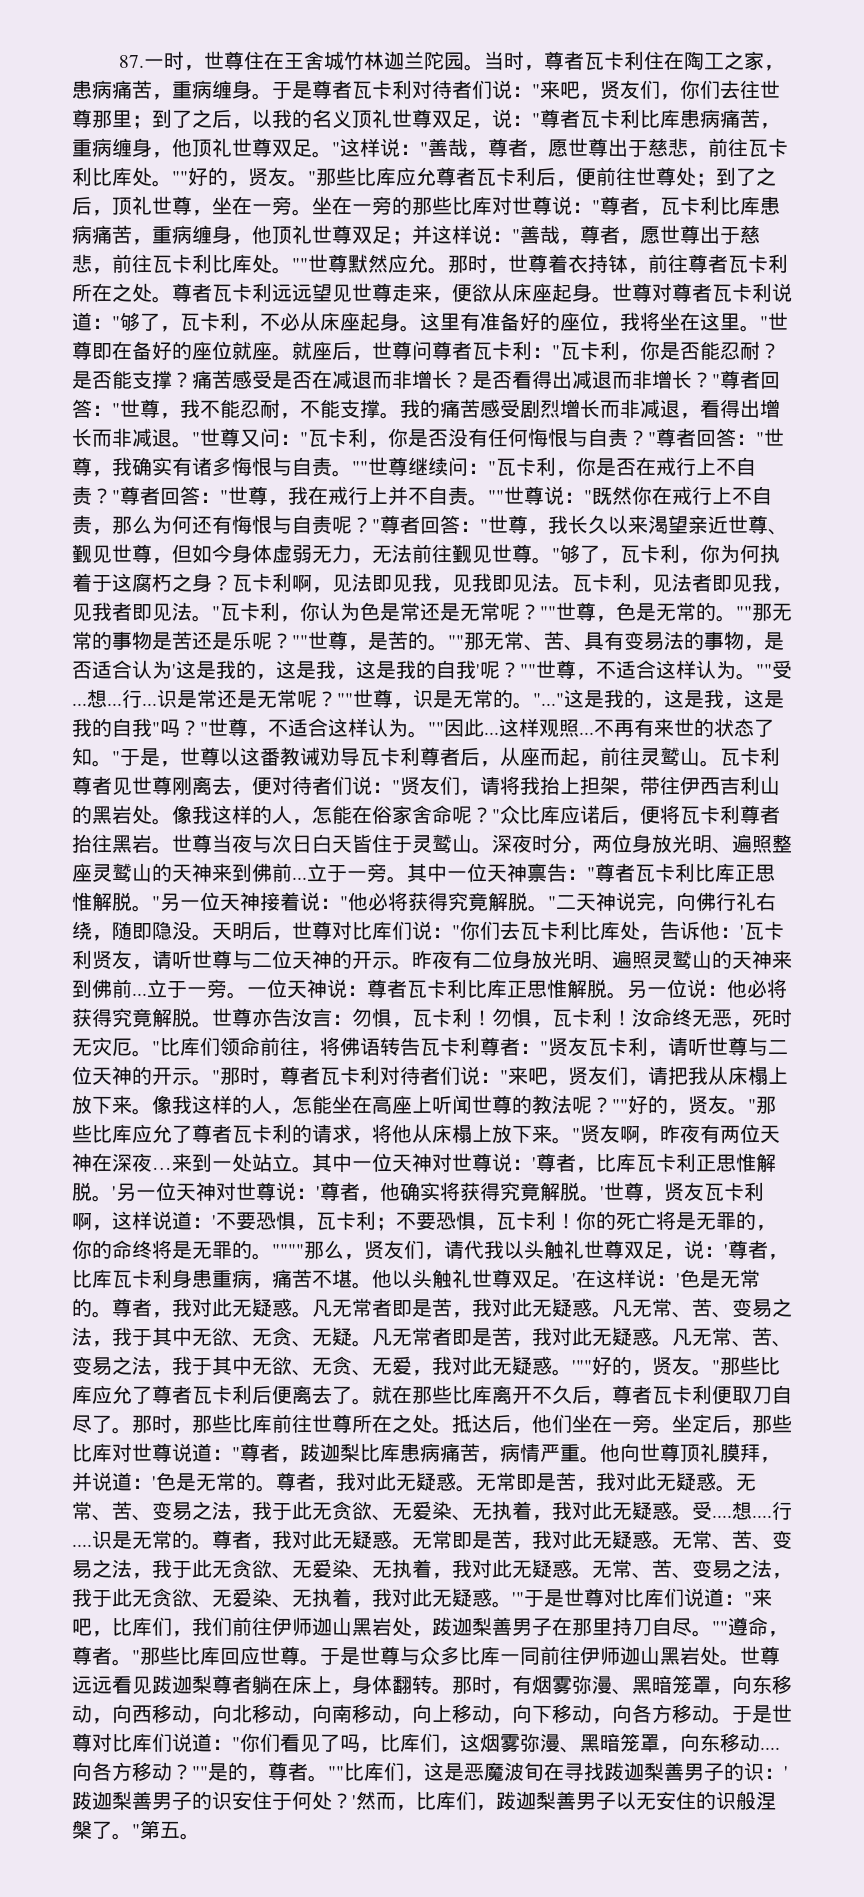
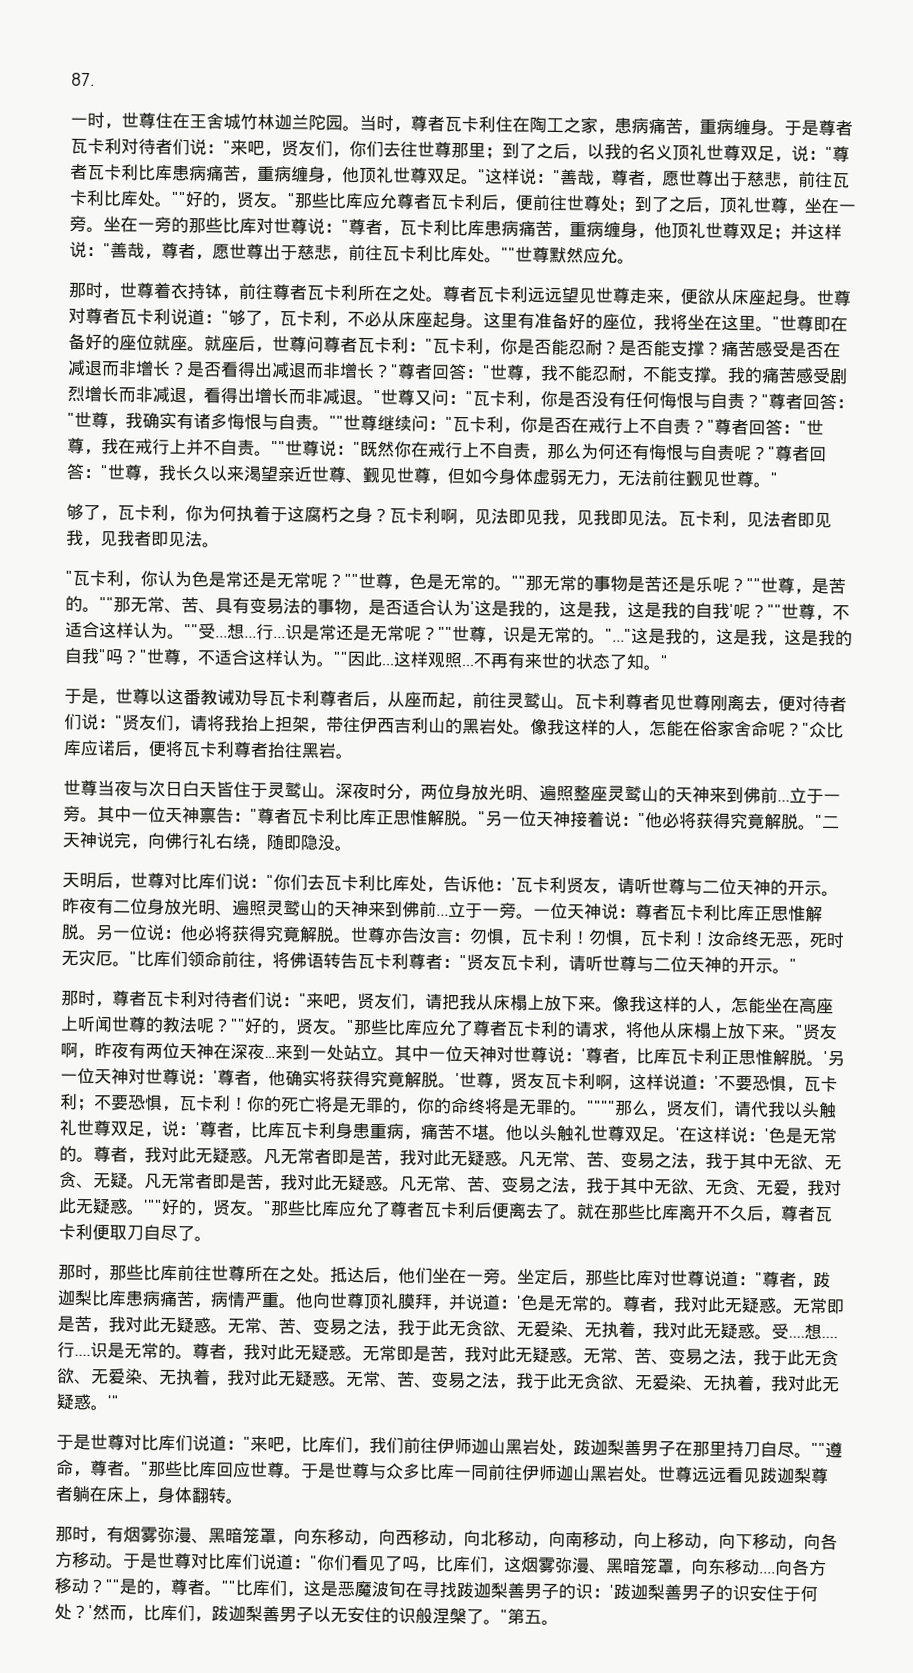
- 87.一时，世尊住在王舍城竹林迦兰陀园。
+ 87.
+ 一时，世尊住在王舍城竹林迦兰陀园。
- ""世尊默然应允。那时，世尊着衣持钵，前往尊者瓦卡利所在之处。
+ ""世尊默然应允。
+ 那时，世尊着衣持钵，前往尊者瓦卡利所在之处。
- "尊者回答："世尊，我长久以来渴望亲近世尊、觐见世尊，但如今身体虚弱无力，无法前往觐见世尊。"够了，瓦卡利，你为何执着于这腐朽之身？
+ "尊者回答："世尊，我长久以来渴望亲近世尊、觐见世尊，但如今身体虚弱无力，无法前往觐见世尊。"
+ 够了，瓦卡利，你为何执着于这腐朽之身？
- 瓦卡利，见法者即见我，见我者即见法。"瓦卡利，你认为色是常还是无常呢？
+ 瓦卡利，见法者即见我，见我者即见法。
+ "瓦卡利，你认为色是常还是无常呢？
- 不再有来世的状态了知。"于是，世尊以这番教诫劝导瓦卡利尊者后，从座而起，前往灵鹫山。
+ 不再有来世的状态了知。"
+ 于是，世尊以这番教诫劝导瓦卡利尊者后，从座而起，前往灵鹫山。
- "众比库应诺后，便将瓦卡利尊者抬往黑岩。世尊当夜与次日白天皆住于灵鹫山。
+ "众比库应诺后，便将瓦卡利尊者抬往黑岩。
+ 世尊当夜与次日白天皆住于灵鹫山。
- "二天神说完，向佛行礼右绕，随即隐没。天明后，世尊对比库们说："你们去瓦卡利比库处，告诉他：'瓦卡利贤友，请听世尊与二位天神的开示。
+ "二天神说完，向佛行礼右绕，随即隐没。
+ 天明后，世尊对比库们说："你们去瓦卡利比库处，告诉他：'瓦卡利贤友，请听世尊与二位天神的开示。
- "比库们领命前往，将佛语转告瓦卡利尊者："贤友瓦卡利，请听世尊与二位天神的开示。"那时，尊者瓦卡利对待者们说："来吧，贤友们，请把我从床榻上放下来。
+ "比库们领命前往，将佛语转告瓦卡利尊者："贤友瓦卡利，请听世尊与二位天神的开示。"
+ 那时，尊者瓦卡利对待者们说："来吧，贤友们，请把我从床榻上放下来。
- 就在那些比库离开不久后，尊者瓦卡利便取刀自尽了。那时，那些比库前往世尊所在之处。
+ 就在那些比库离开不久后，尊者瓦卡利便取刀自尽了。
+ 那时，那些比库前往世尊所在之处。
- '"于是世尊对比库们说道："来吧，比库们，我们前往伊师迦山黑岩处，跋迦梨善男子在那里持刀自尽。
+ '"
+ 于是世尊对比库们说道："来吧，比库们，我们前往伊师迦山黑岩处，跋迦梨善男子在那里持刀自尽。
- 世尊远远看见跋迦梨尊者躺在床上，身体翻转。那时，有烟雾弥漫、黑暗笼罩，向东移动，向西移动，向北移动，向南移动，向上移动，向下移动，向各方移动。
+ 世尊远远看见跋迦梨尊者躺在床上，身体翻转。
+ 那时，有烟雾弥漫、黑暗笼罩，向东移动，向西移动，向北移动，向南移动，向上移动，向下移动，向各方移动。

